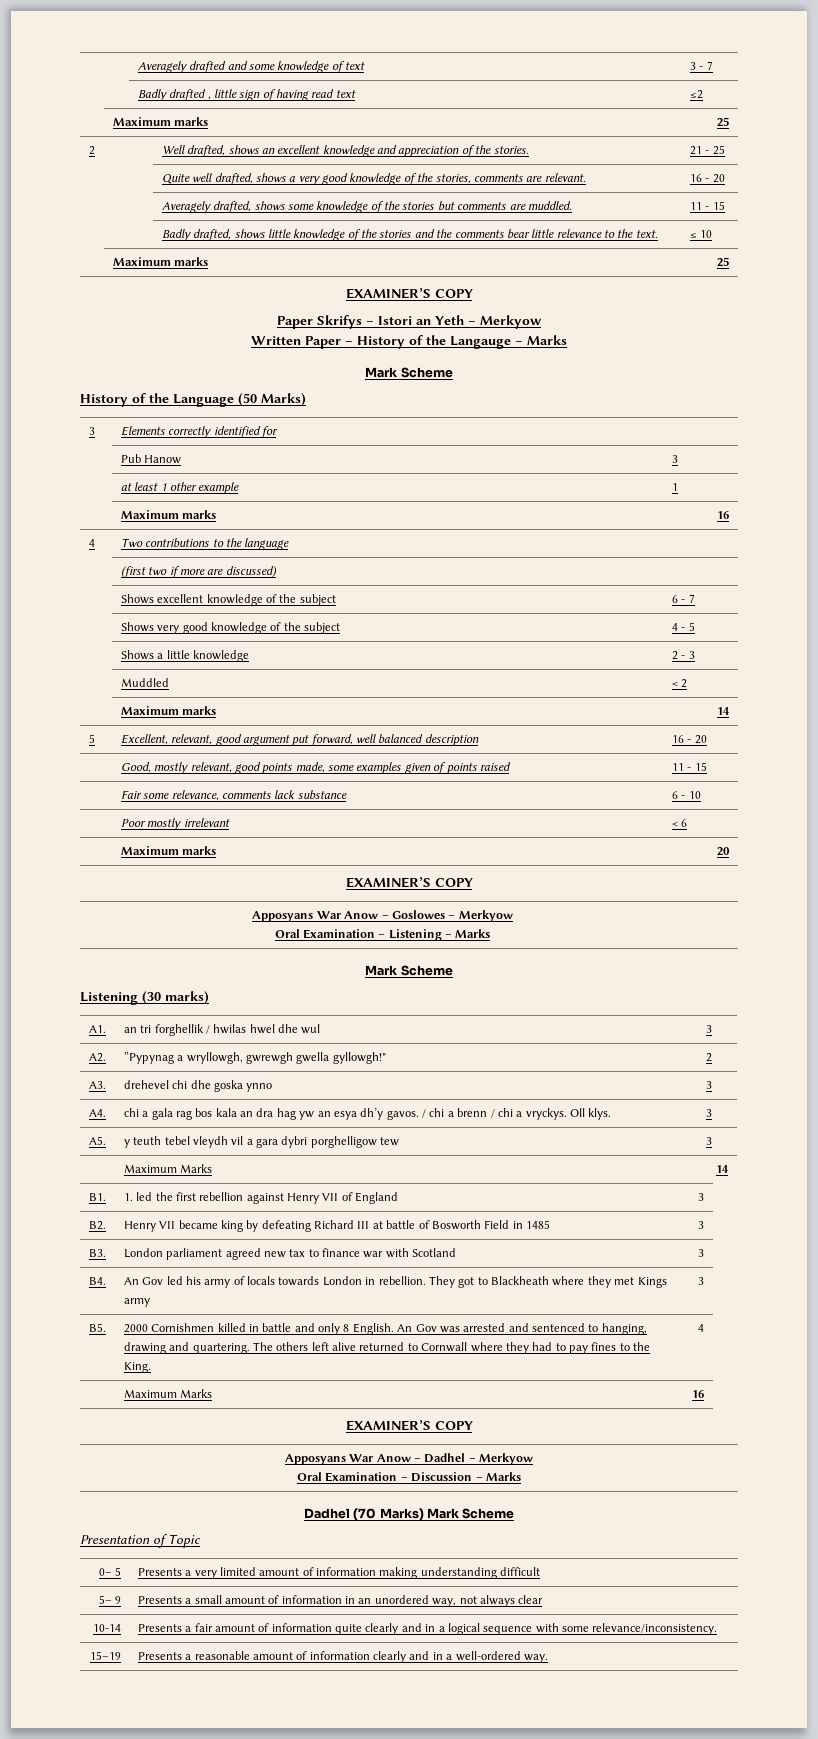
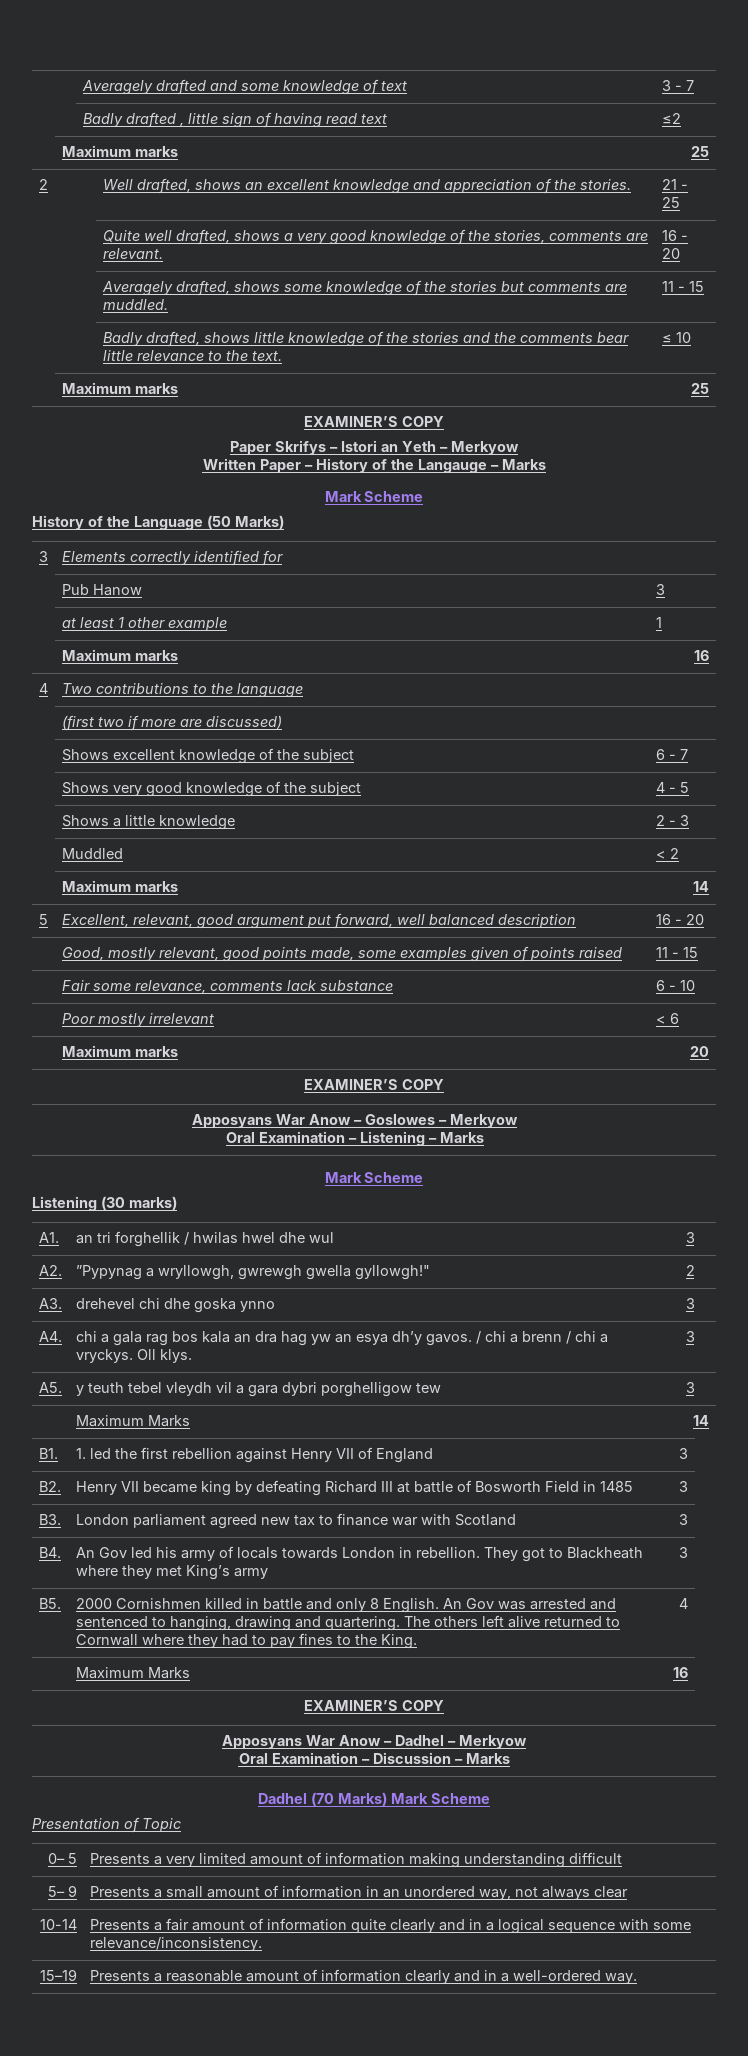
- B4. | An Gov led his army of locals towards London in rebellion. They got to Blackheath where they met Kings army | 3
+ B4. | An Gov led his army of locals towards London in rebellion. They got to Blackheath where they met King’s army | 3

